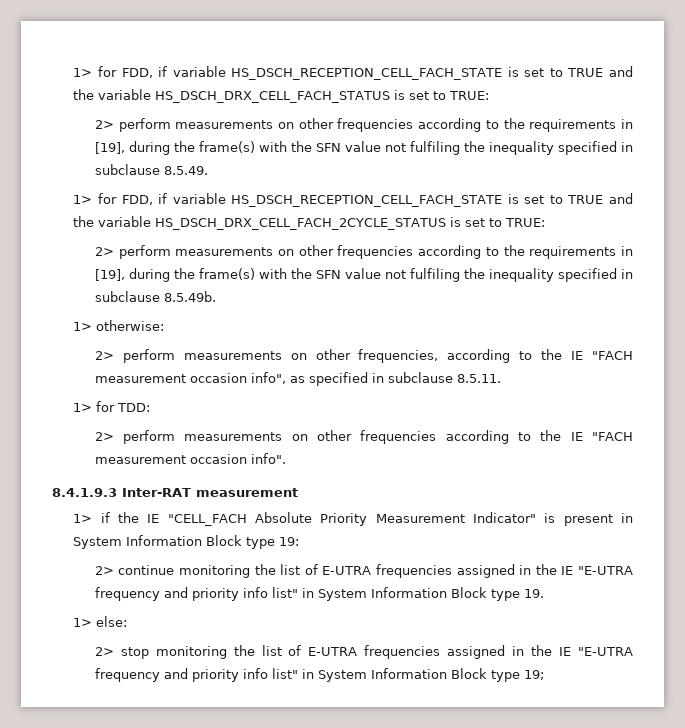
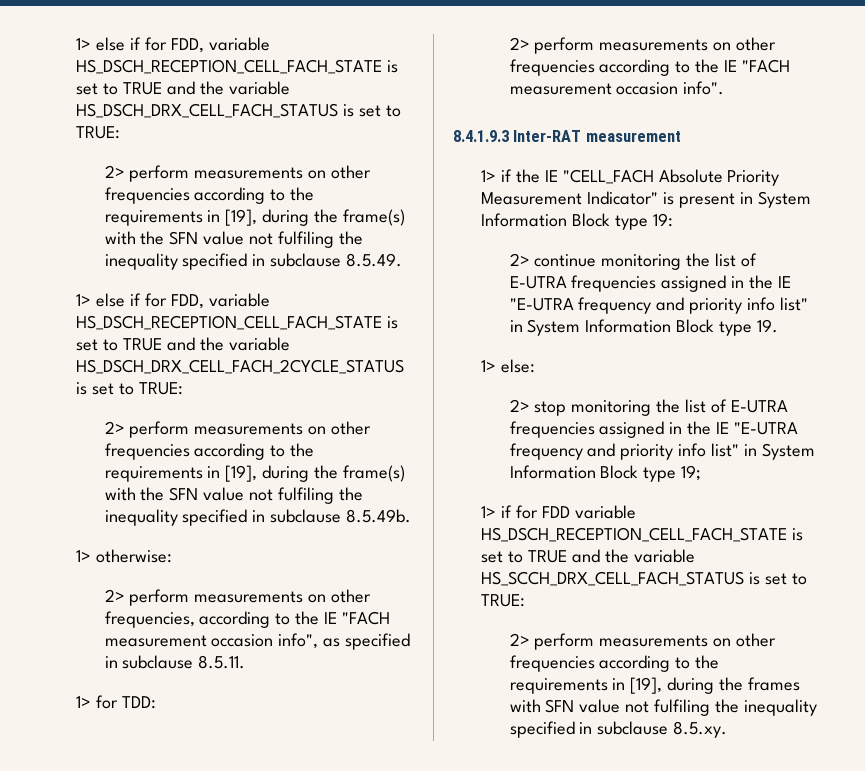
- 1> for FDD, if variable HS_DSCH_RECEPTION_CELL_FACH_STATE is set to TRUE and the variable HS_DSCH_DRX_CELL_FACH_STATUS is set to TRUE:
+ 1> else if for FDD, variable HS_DSCH_RECEPTION_CELL_FACH_STATE is set to TRUE and the variable HS_DSCH_DRX_CELL_FACH_STATUS is set to TRUE:
- 1> for FDD, if variable HS_DSCH_RECEPTION_CELL_FACH_STATE is set to TRUE and the variable HS_DSCH_DRX_CELL_FACH_2CYCLE_STATUS is set to TRUE:
+ 1> else if for FDD, variable HS_DSCH_RECEPTION_CELL_FACH_STATE is set to TRUE and the variable HS_DSCH_DRX_CELL_FACH_2CYCLE_STATUS is set to TRUE:
+ 1> if for FDD variable HS_DSCH_RECEPTION_CELL_FACH_STATE is set to TRUE and the variable HS_SCCH_DRX_CELL_FACH_STATUS is set to TRUE:
+ 2> perform measurements on other frequencies according to the requirements in [19], during the frames with SFN value not fulfiling the inequality specified in subclause 8.5.xy.

